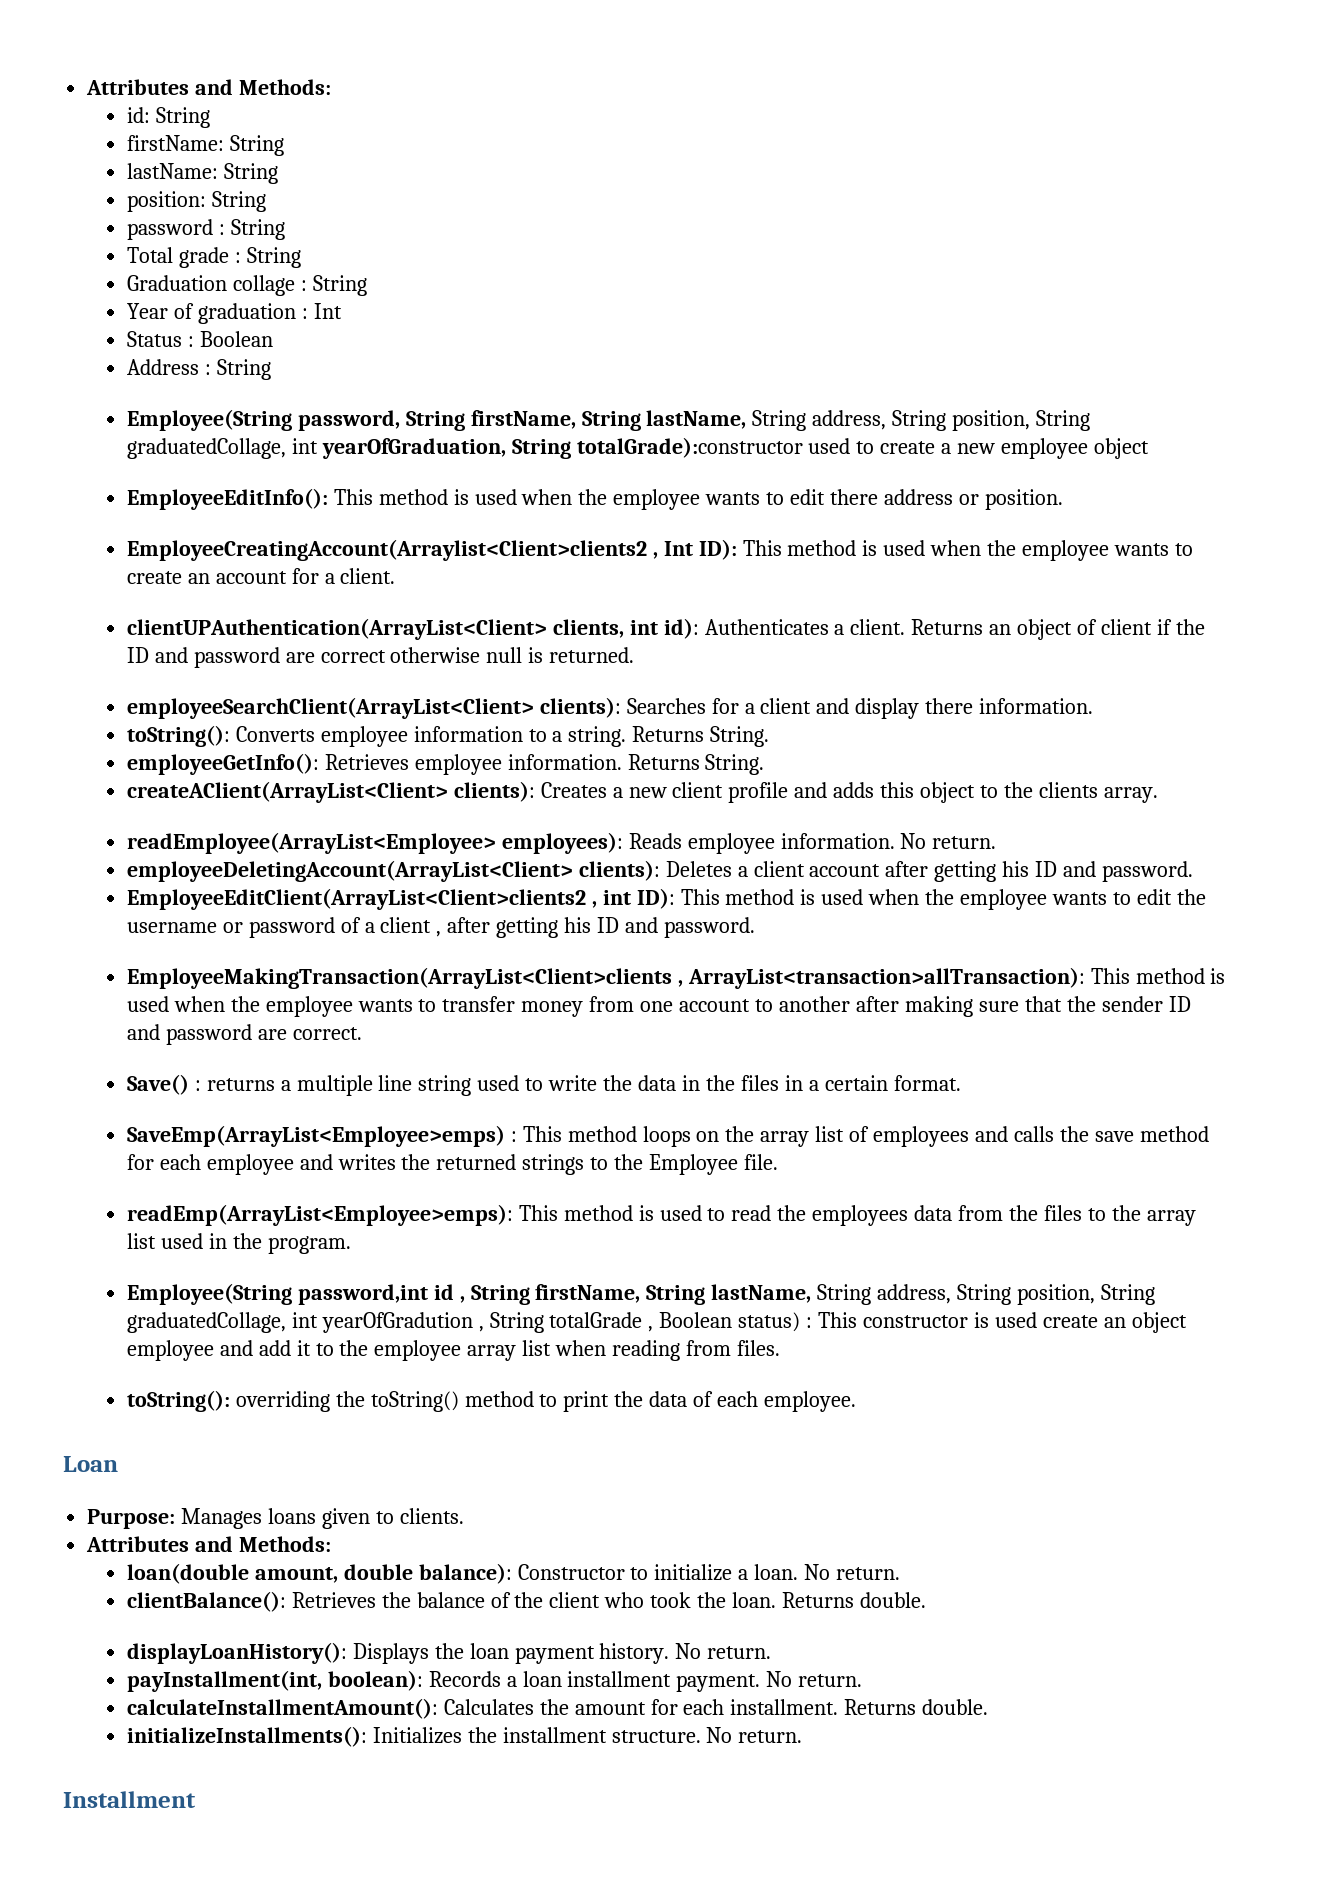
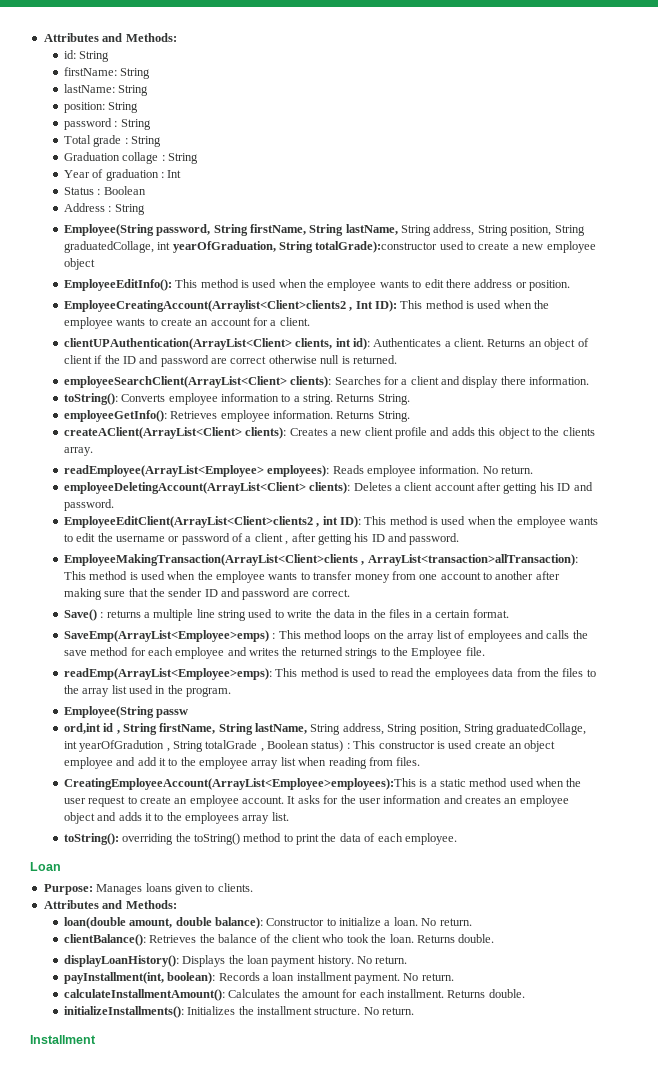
- Employee(String password,int id , String firstName, String lastName, String address, String position, String graduatedCollage, int yearOfGradution , String totalGrade , Boolean status) : This constructor is used create an object employee and add it to the employee array list when reading from files.
+ Employee(String passw
+ ord,int id , String firstName, String lastName, String address, String position, String graduatedCollage, int yearOfGradution , String totalGrade , Boolean status) : This constructor is used create an object employee and add it to the employee array list when reading from files.
+ CreatingEmployeeAccount(ArrayList<Employee>employees):This is a static method used when the user request to create an employee account. It asks for the user information and creates an employee object and adds it to the employees array list.

